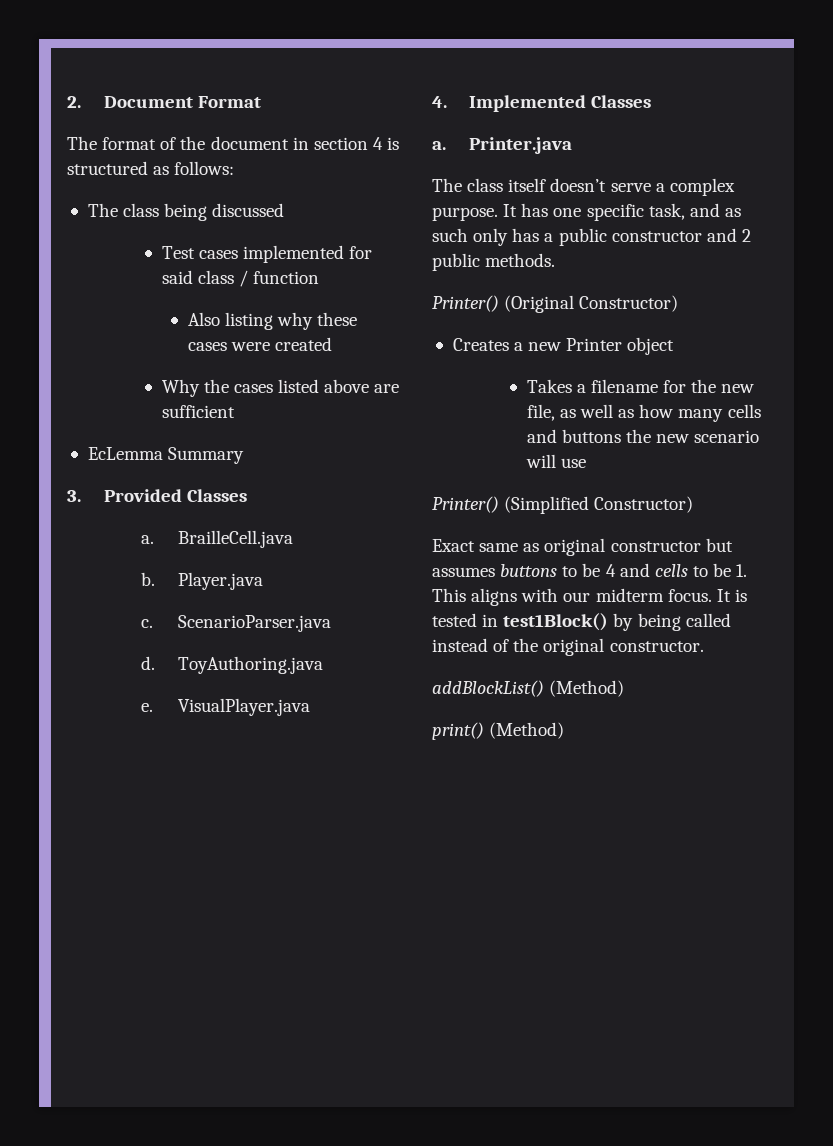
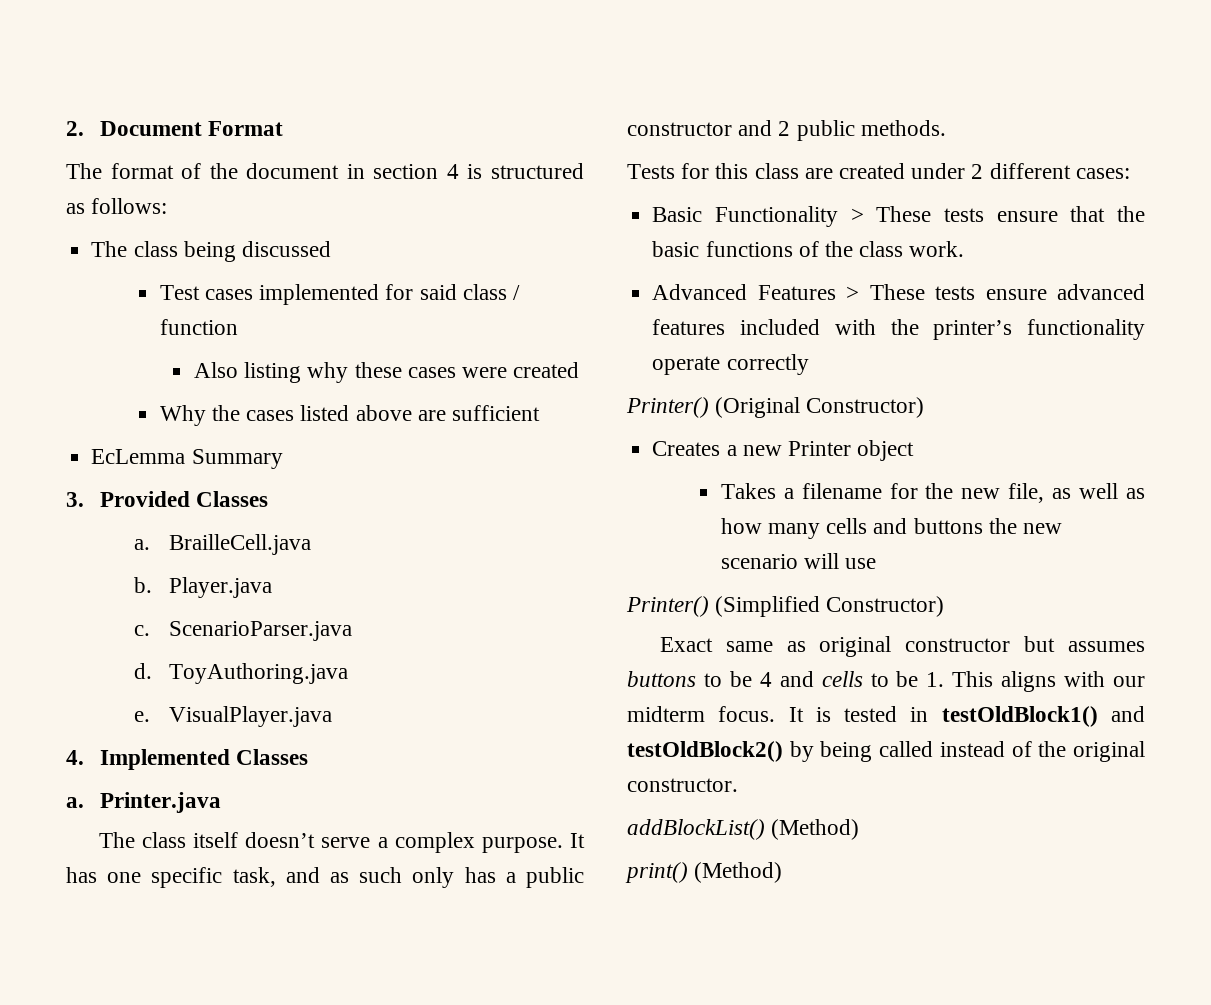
+ Tests for this class are created under 2 different cases:
+ Basic Functionality > These tests ensure that the basic functions of the class work.
+ Advanced Features > These tests ensure advanced features included with the printer’s functionality operate correctly
- It is tested in test1Block() by being called instead of the original constructor.
+ It is tested in testOldBlock1() and testOldBlock2() by being called instead of the original constructor.

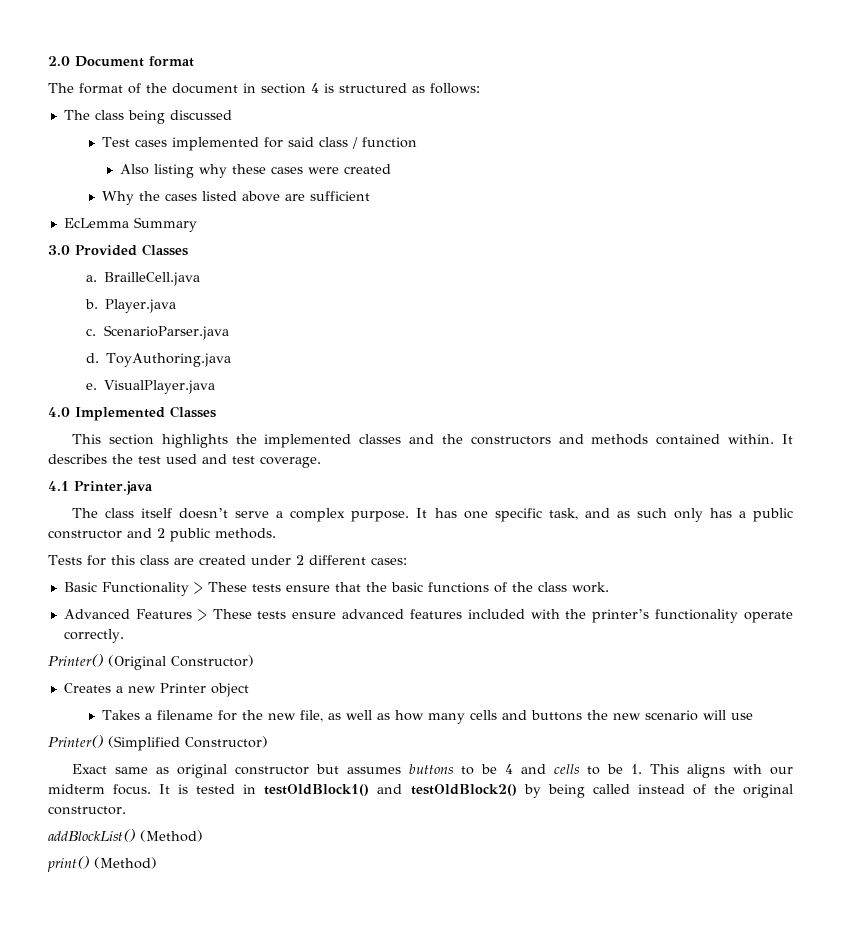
- 2. Document Format
+ 2.0 Document format
- 3. Provided Classes
+ 3.0 Provided Classes
- 4. Implemented Classes
+ 4.0 Implemented Classes
- a. Printer.java
+ This section highlights the implemented classes and the constructors and methods contained within. It describes the test used and test coverage.
+ 4.1 Printer.java
- Advanced Features > These tests ensure advanced features included with the printer’s functionality operate correctly
+ Advanced Features > These tests ensure advanced features included with the printer’s functionality operate correctly.

